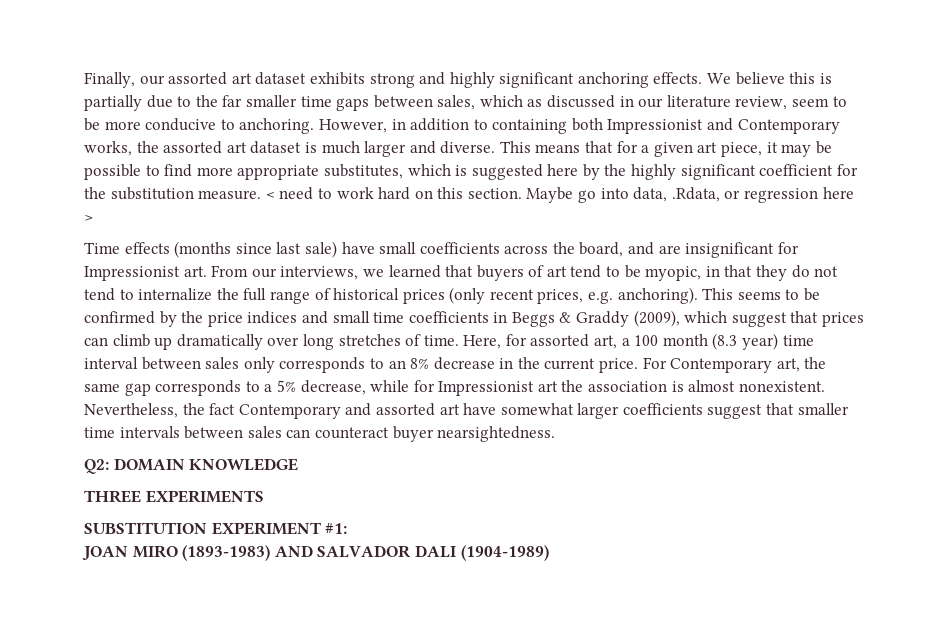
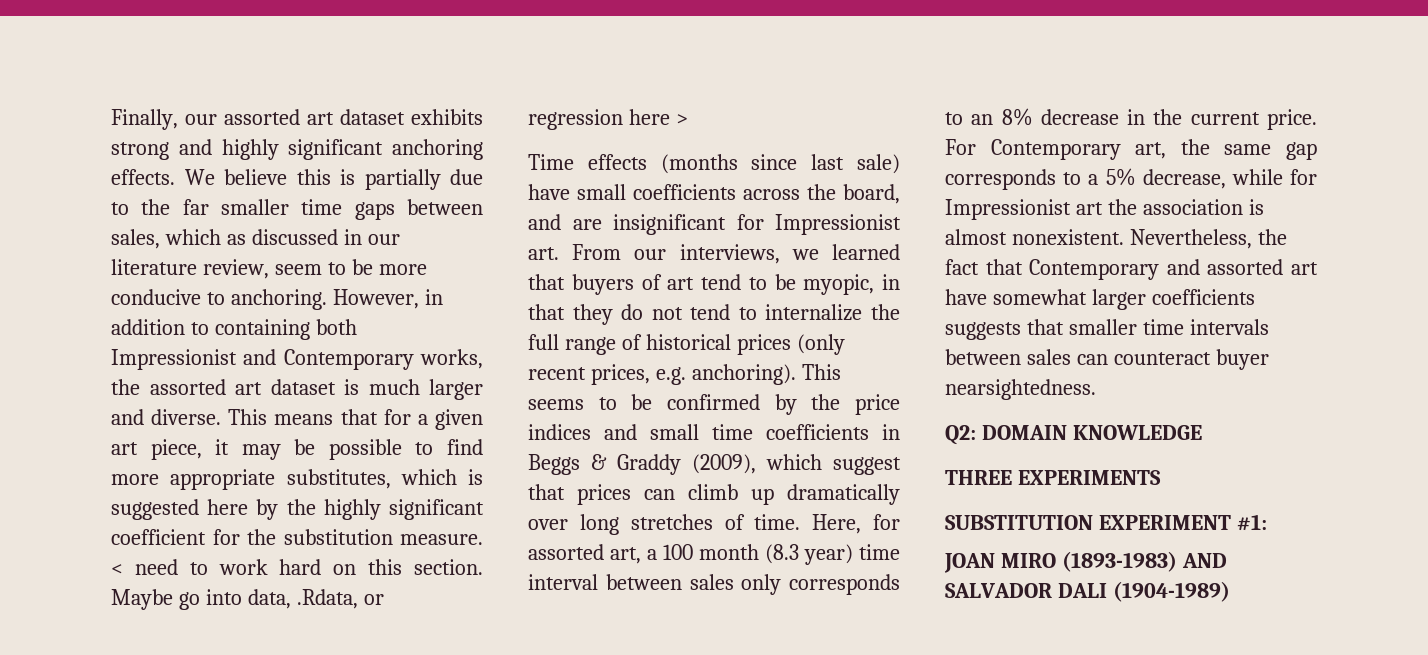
- Nevertheless, the fact Contemporary and assorted art have somewhat larger coefficients suggest that smaller time intervals between sales can counteract buyer nearsightedness.
+ Nevertheless, the fact that Contemporary and assorted art have somewhat larger coefficients suggests that smaller time intervals between sales can counteract buyer nearsightedness.

